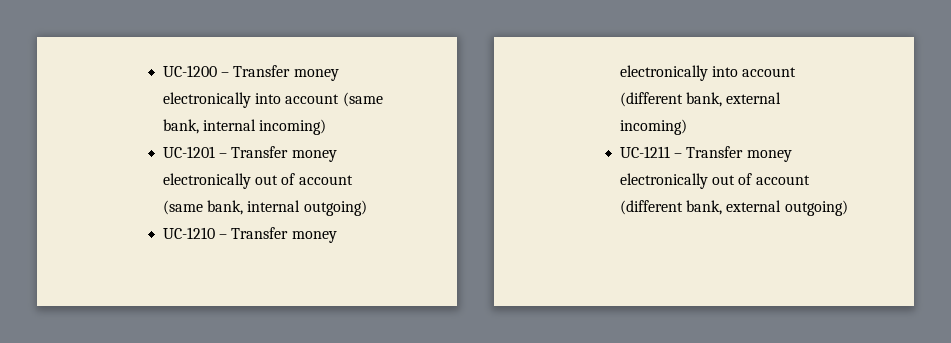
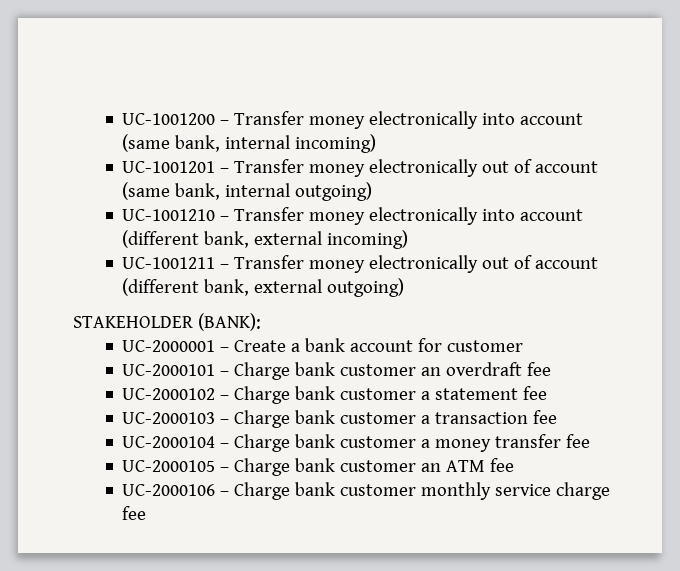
- UC-1200 – Transfer money electronically into account (same bank, internal incoming)
+ UC-1001200 – Transfer money electronically into account (same bank, internal incoming)
- UC-1201 – Transfer money electronically out of account (same bank, internal outgoing)
+ UC-1001201 – Transfer money electronically out of account (same bank, internal outgoing)
- UC-1210 – Transfer money electronically into account (different bank, external incoming)
+ UC-1001210 – Transfer money electronically into account (different bank, external incoming)
- UC-1211 – Transfer money electronically out of account (different bank, external outgoing)
+ UC-1001211 – Transfer money electronically out of account (different bank, external outgoing)
+ STAKEHOLDER (BANK):
+ UC-2000001 – Create a bank account for customer
+ UC-2000101 – Charge bank customer an overdraft fee
+ UC-2000102 – Charge bank customer a statement fee
+ UC-2000103 – Charge bank customer a transaction fee
+ UC-2000104 – Charge bank customer a money transfer fee
+ UC-2000105 – Charge bank customer an ATM fee
+ UC-2000106 – Charge bank customer monthly service charge fee

